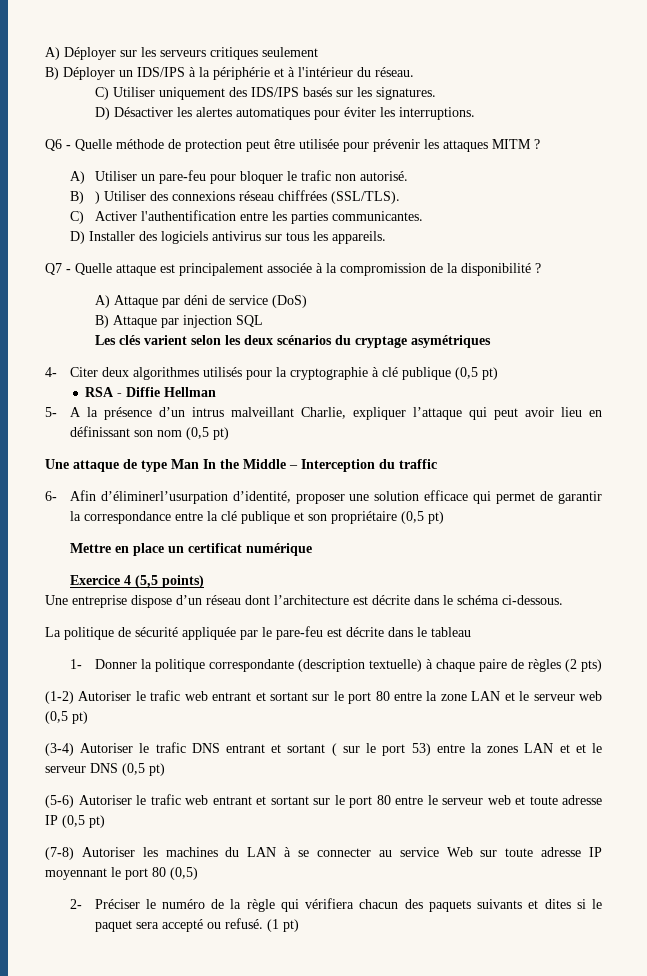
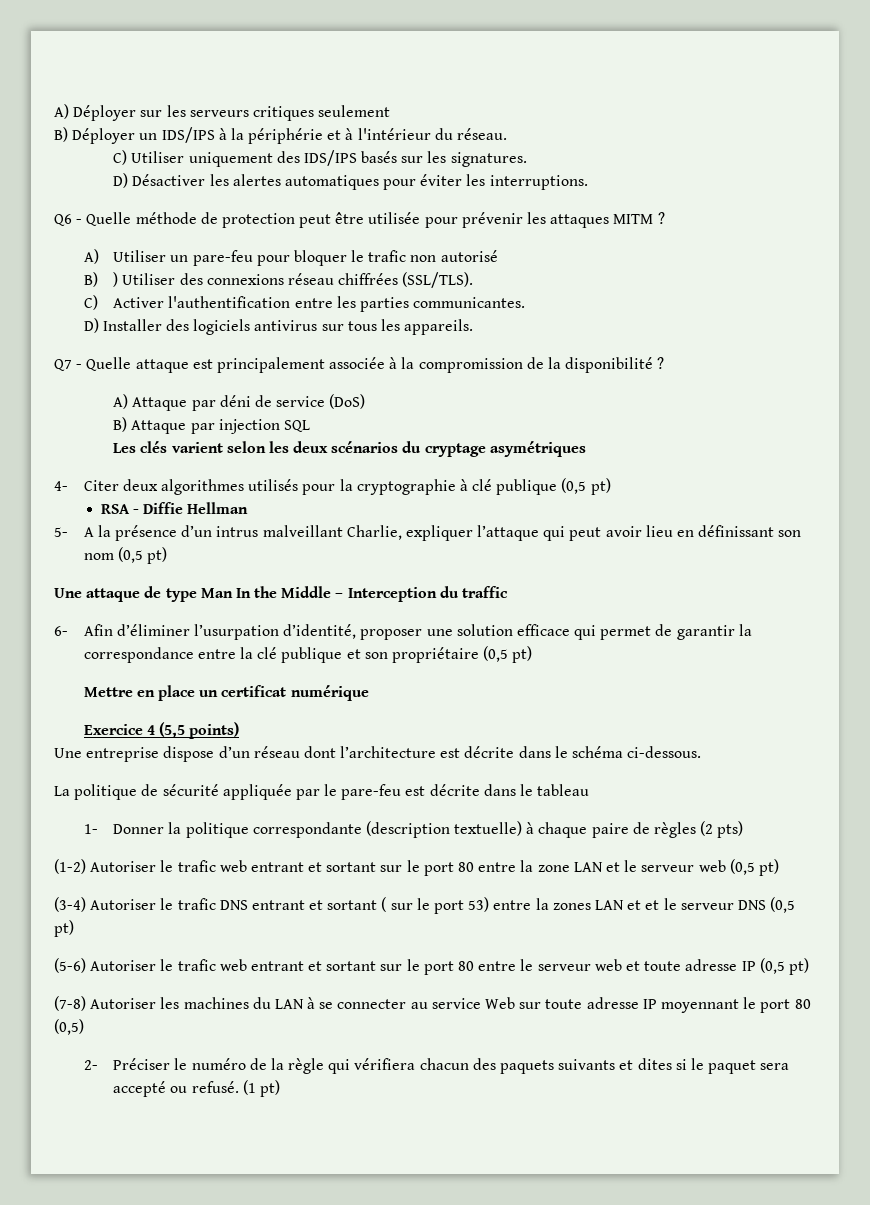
- A) Utiliser un pare-feu pour bloquer le trafic non autorisé.
+ A) Utiliser un pare-feu pour bloquer le trafic non autorisé
- 6- Afin d’éliminerl’usurpation d’identité, proposer une solution efficace qui permet de garantir la correspondance entre la clé publique et son propriétaire (0,5 pt)
+ 6- Afin d’éliminer l’usurpation d’identité, proposer une solution efficace qui permet de garantir la correspondance entre la clé publique et son propriétaire (0,5 pt)

